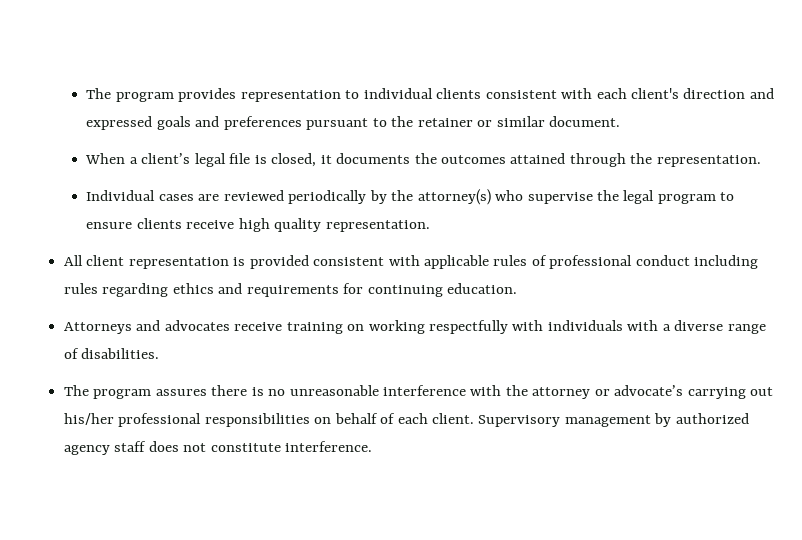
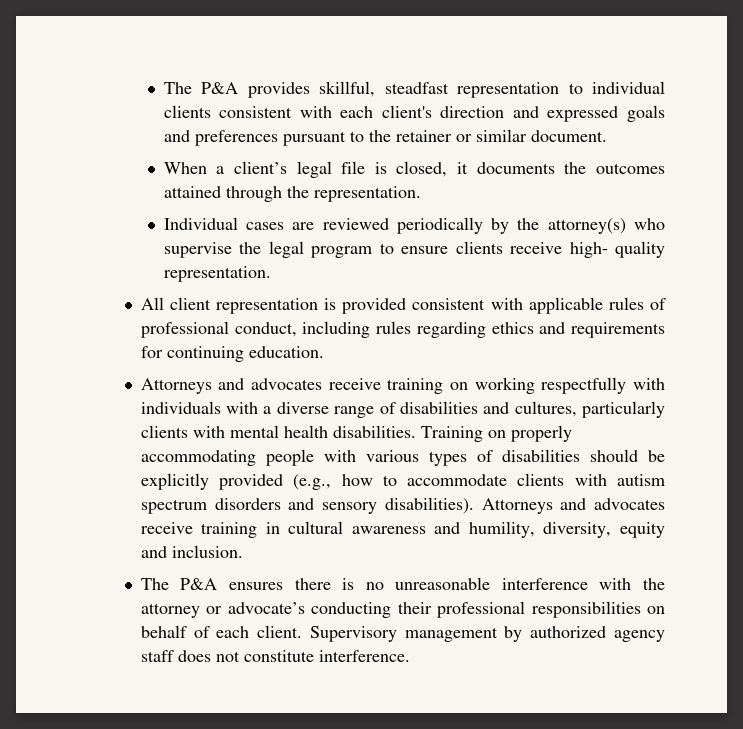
- The program provides representation to individual clients consistent with each client's direction and expressed goals and preferences pursuant to the retainer or similar document.
+ The P&A provides skillful, steadfast representation to individual clients consistent with each client's direction and expressed goals and preferences pursuant to the retainer or similar document.
- Individual cases are reviewed periodically by the attorney(s) who supervise the legal program to ensure clients receive high quality representation.
+ Individual cases are reviewed periodically by the attorney(s) who supervise the legal program to ensure clients receive high- quality representation.
- All client representation is provided consistent with applicable rules of professional conduct including rules regarding ethics and requirements for continuing education.
+ All client representation is provided consistent with applicable rules of professional conduct, including rules regarding ethics and requirements for continuing education.
- Attorneys and advocates receive training on working respectfully with individuals with a diverse range of disabilities.
- The program assures there is no unreasonable interference with the attorney or advocate’s carrying out his/her professional responsibilities on behalf of each client.
+ Attorneys and advocates receive training on working respectfully with individuals with a diverse range of disabilities and cultures, particularly clients with mental health disabilities. Training on properly accommodating people with various types of disabilities should be explicitly provided (e.g., how to accommodate clients with autism spectrum disorders and sensory disabilities). Attorneys and advocates receive training in cultural awareness and humility, diversity, equity and inclusion.
+ The P&A ensures there is no unreasonable interference with the attorney or advocate’s conducting their professional responsibilities on behalf of each client.

